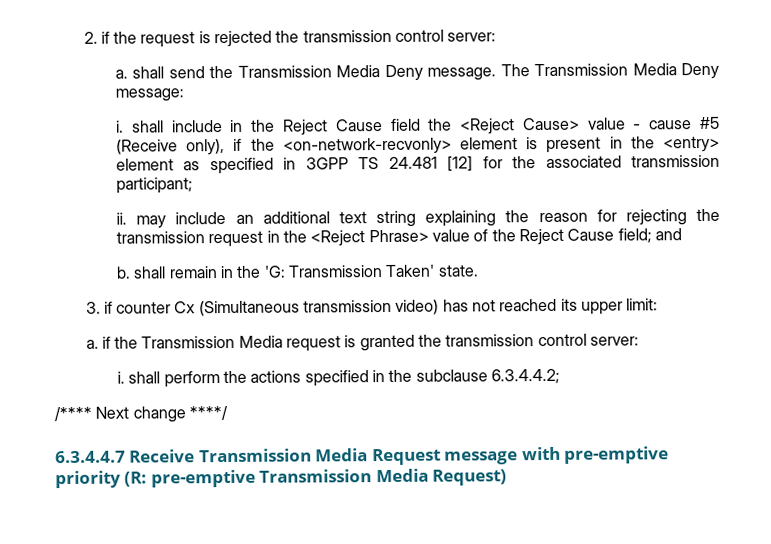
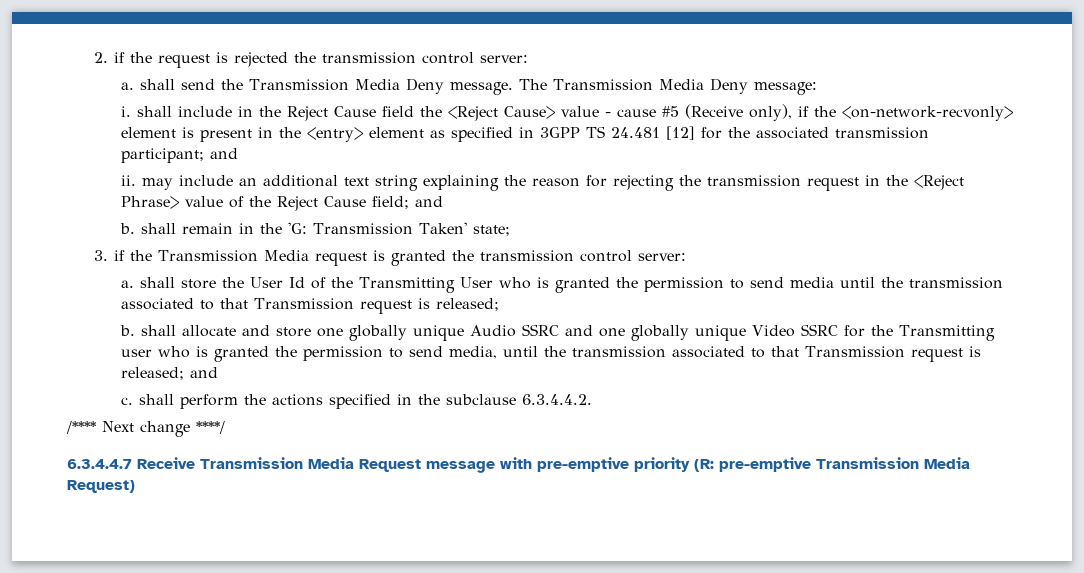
- i. shall include in the Reject Cause field the <Reject Cause> value - cause #5 (Receive only), if the <on-network-recvonly> element is present in the <entry> element as specified in 3GPP TS 24.481 [12] for the associated transmission participant;
+ i. shall include in the Reject Cause field the <Reject Cause> value - cause #5 (Receive only), if the <on-network-recvonly> element is present in the <entry> element as specified in 3GPP TS 24.481 [12] for the associated transmission participant; and
- b. shall remain in the 'G: Transmission Taken' state.
+ b. shall remain in the 'G: Transmission Taken' state;
- 3. if counter Cx (Simultaneous transmission video) has not reached its upper limit:
- a. if the Transmission Media request is granted the transmission control server:
+ 3. if the Transmission Media request is granted the transmission control server:
- i. shall perform the actions specified in the subclause 6.3.4.4.2;
+ a. shall store the User Id of the Transmitting User who is granted the permission to send media until the transmission associated to that Transmission request is released;
+ b. shall allocate and store one globally unique Audio SSRC and one globally unique Video SSRC for the Transmitting user who is granted the permission to send media, until the transmission associated to that Transmission request is released; and
+ c. shall perform the actions specified in the subclause 6.3.4.4.2.

